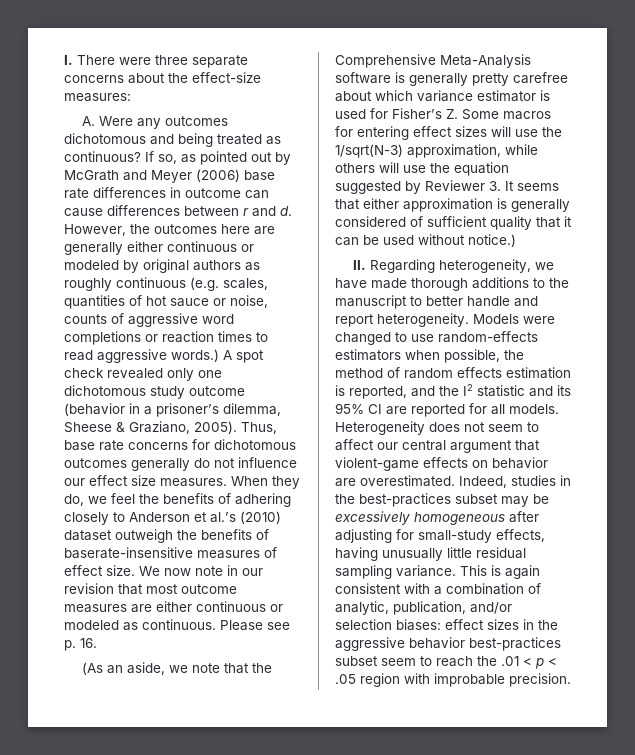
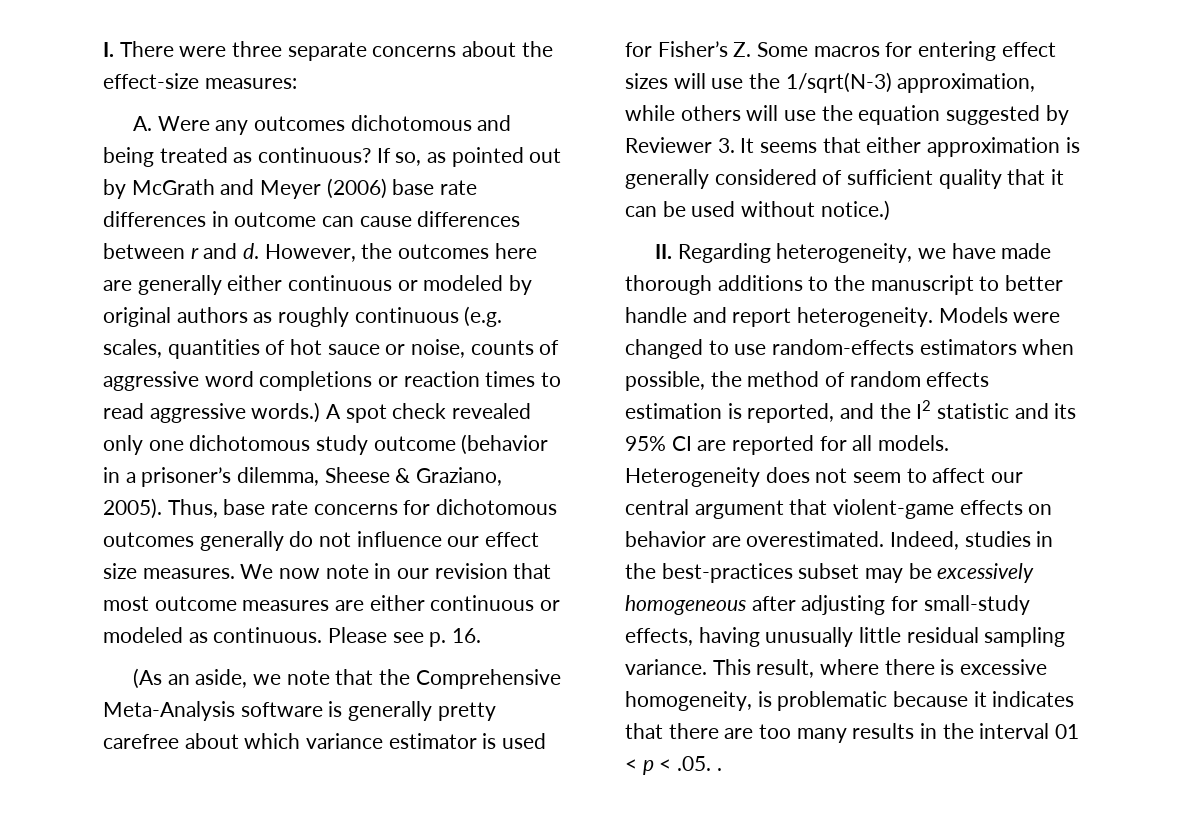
- When they do, we feel the benefits of adhering closely to Anderson et al.’s (2010) dataset outweigh the benefits of baserate-insensitive measures of effect size.
- This is again consistent with a combination of analytic, publication, and/or selection biases: effect sizes in the aggressive behavior best-practices subset seem to reach the .01 < p < .05 region with improbable precision.
+ This result, where there is excessive homogeneity, is problematic because it indicates that there are too many results in the interval 01 < p < .05. .

